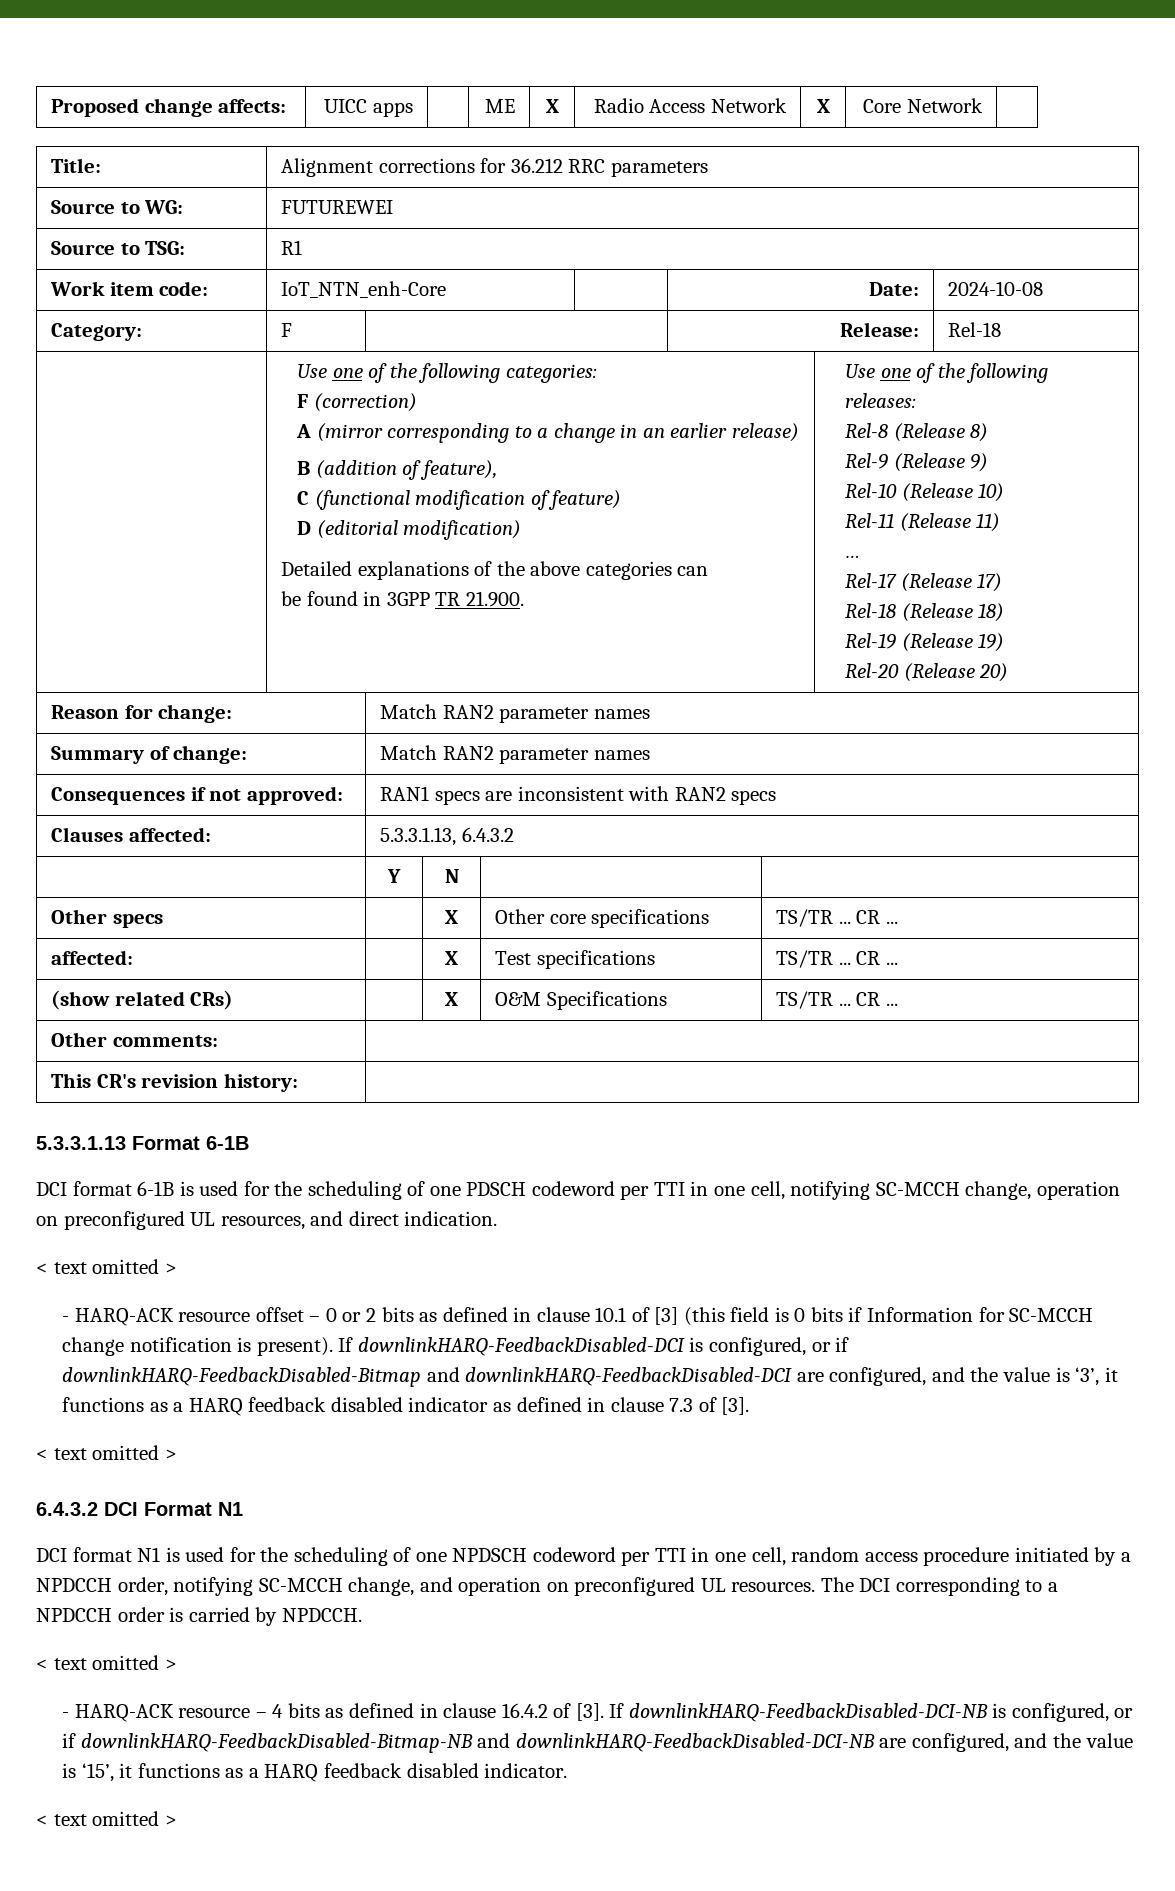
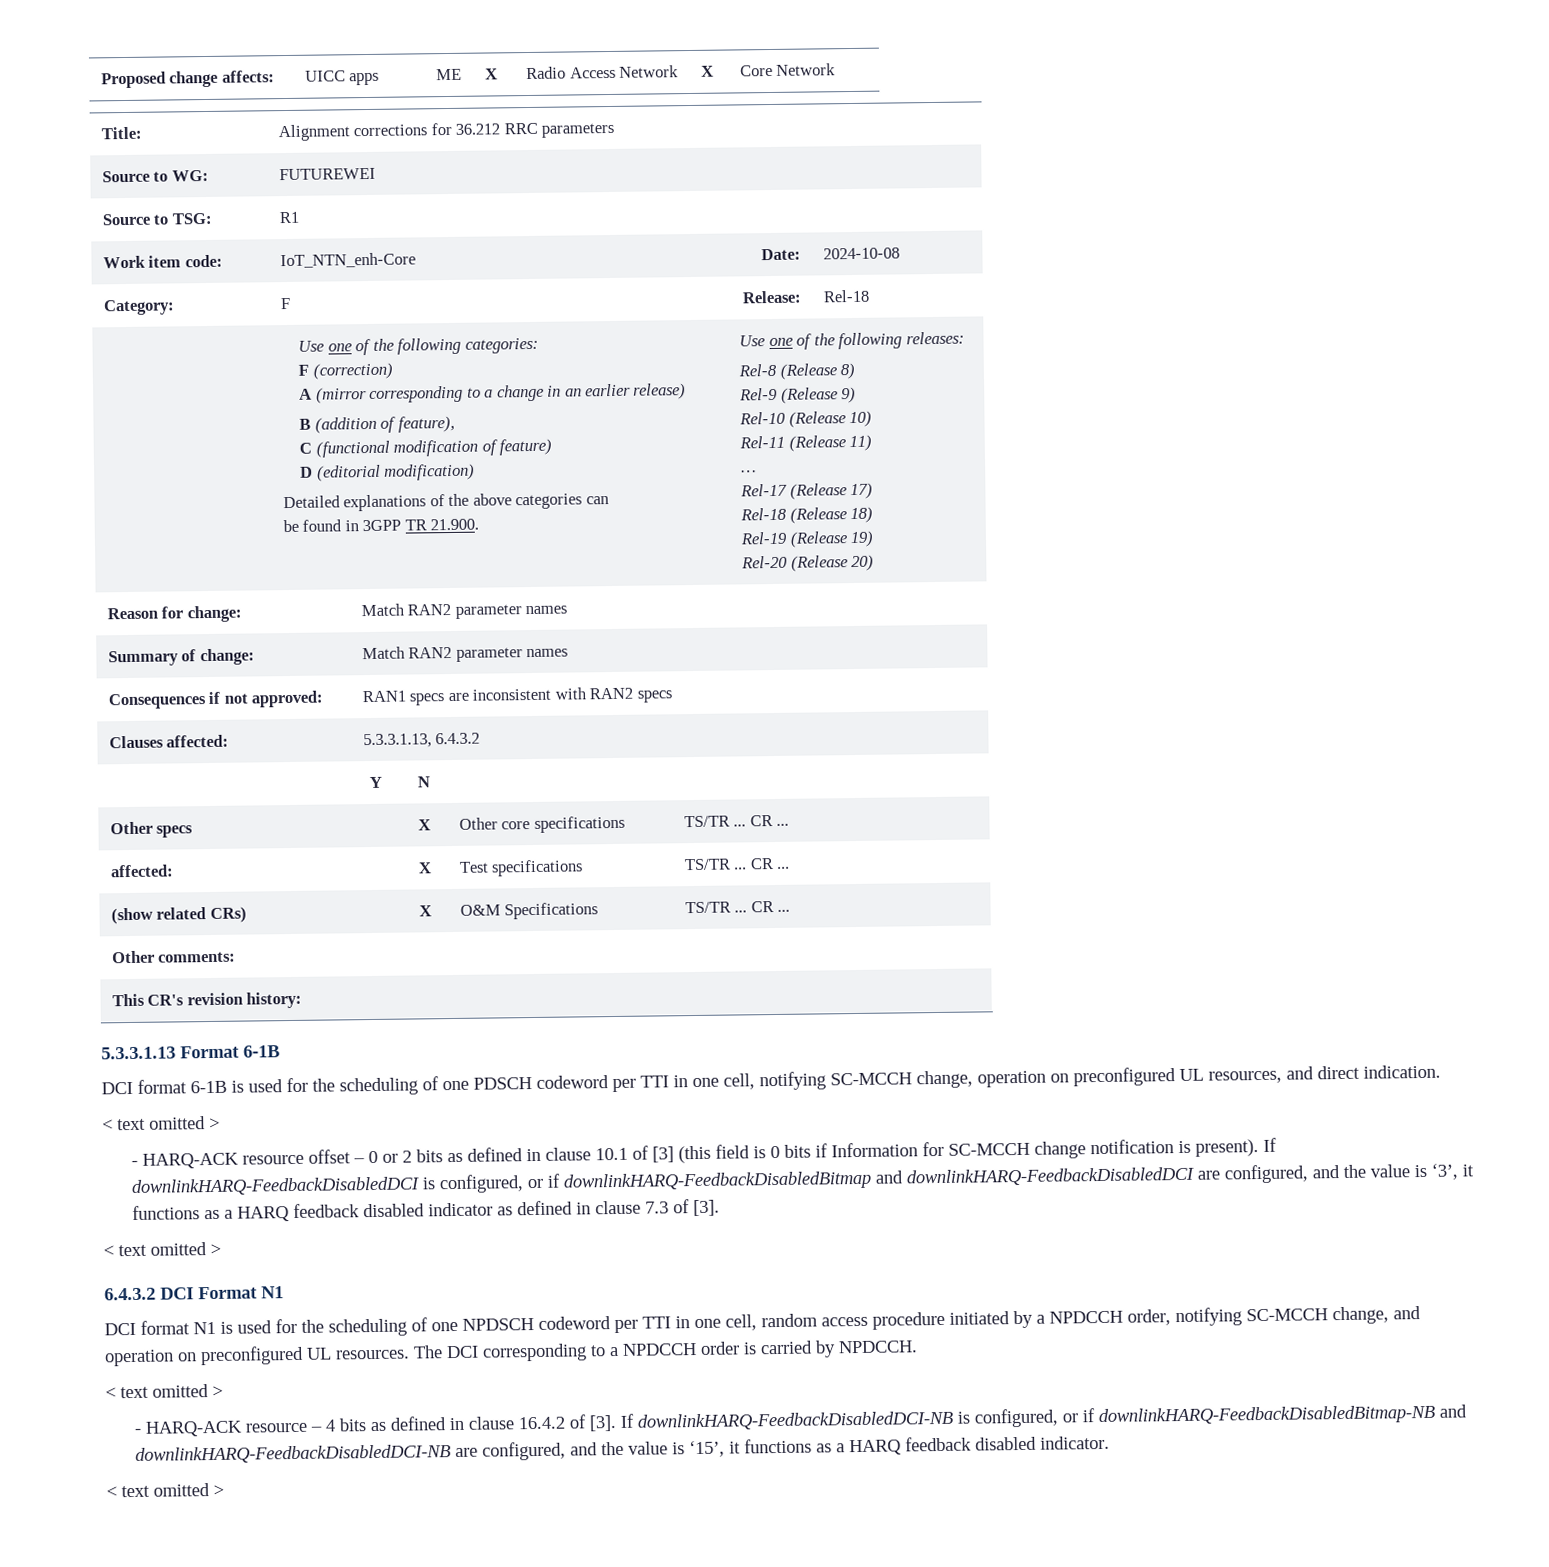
- If downlinkHARQ-FeedbackDisabled-DCI is configured, or if downlinkHARQ-FeedbackDisabled-Bitmap and downlinkHARQ-FeedbackDisabled-DCI are configured, and the value is ‘3’, it functions as a HARQ feedback disabled indicator as defined in clause 7.3 of [3].
+ If downlinkHARQ-FeedbackDisabledDCI is configured, or if downlinkHARQ-FeedbackDisabledBitmap and downlinkHARQ-FeedbackDisabledDCI are configured, and the value is ‘3’, it functions as a HARQ feedback disabled indicator as defined in clause 7.3 of [3].
- If downlinkHARQ-FeedbackDisabled-DCI-NB is configured, or if downlinkHARQ-FeedbackDisabled-Bitmap-NB and downlinkHARQ-FeedbackDisabled-DCI-NB are configured, and the value is ‘15’, it functions as a HARQ feedback disabled indicator.
+ If downlinkHARQ-FeedbackDisabledDCI-NB is configured, or if downlinkHARQ-FeedbackDisabledBitmap-NB and downlinkHARQ-FeedbackDisabledDCI-NB are configured, and the value is ‘15’, it functions as a HARQ feedback disabled indicator.

